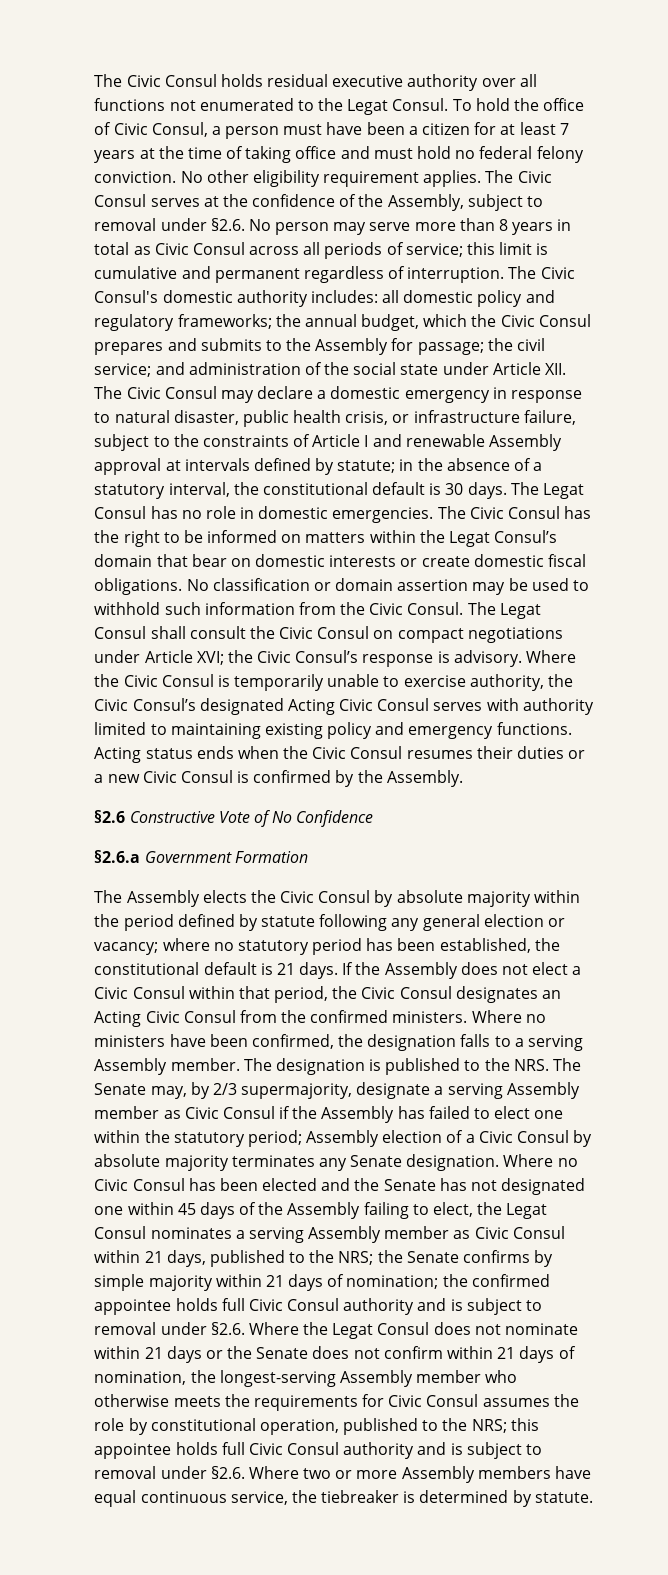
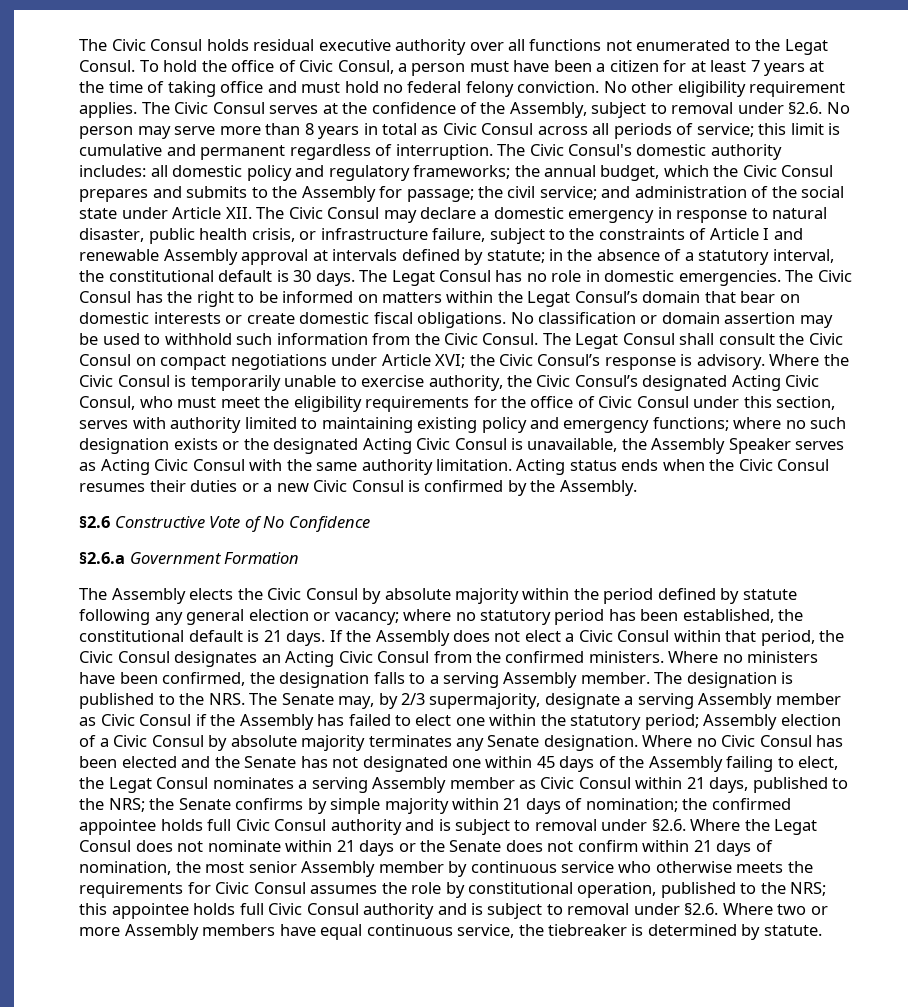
- Where the Civic Consul is temporarily unable to exercise authority, the Civic Consul’s designated Acting Civic Consul serves with authority limited to maintaining existing policy and emergency functions.
+ Where the Civic Consul is temporarily unable to exercise authority, the Civic Consul’s designated Acting Civic Consul, who must meet the eligibility requirements for the office of Civic Consul under this section, serves with authority limited to maintaining existing policy and emergency functions; where no such designation exists or the designated Acting Civic Consul is unavailable, the Assembly Speaker serves as Acting Civic Consul with the same authority limitation.
- the confirmed appointee holds full Civic Consul authority and is subject to removal under §2.6. Where the Legat Consul does not nominate within 21 days or the Senate does not confirm within 21 days of nomination, the longest-serving Assembly member who otherwise meets the requirements for Civic Consul assumes the role by constitutional operation, published to the NRS;
+ the confirmed appointee holds full Civic Consul authority and is subject to removal under §2.6. Where the Legat Consul does not nominate within 21 days or the Senate does not confirm within 21 days of nomination, the most senior Assembly member by continuous service who otherwise meets the requirements for Civic Consul assumes the role by constitutional operation, published to the NRS;

